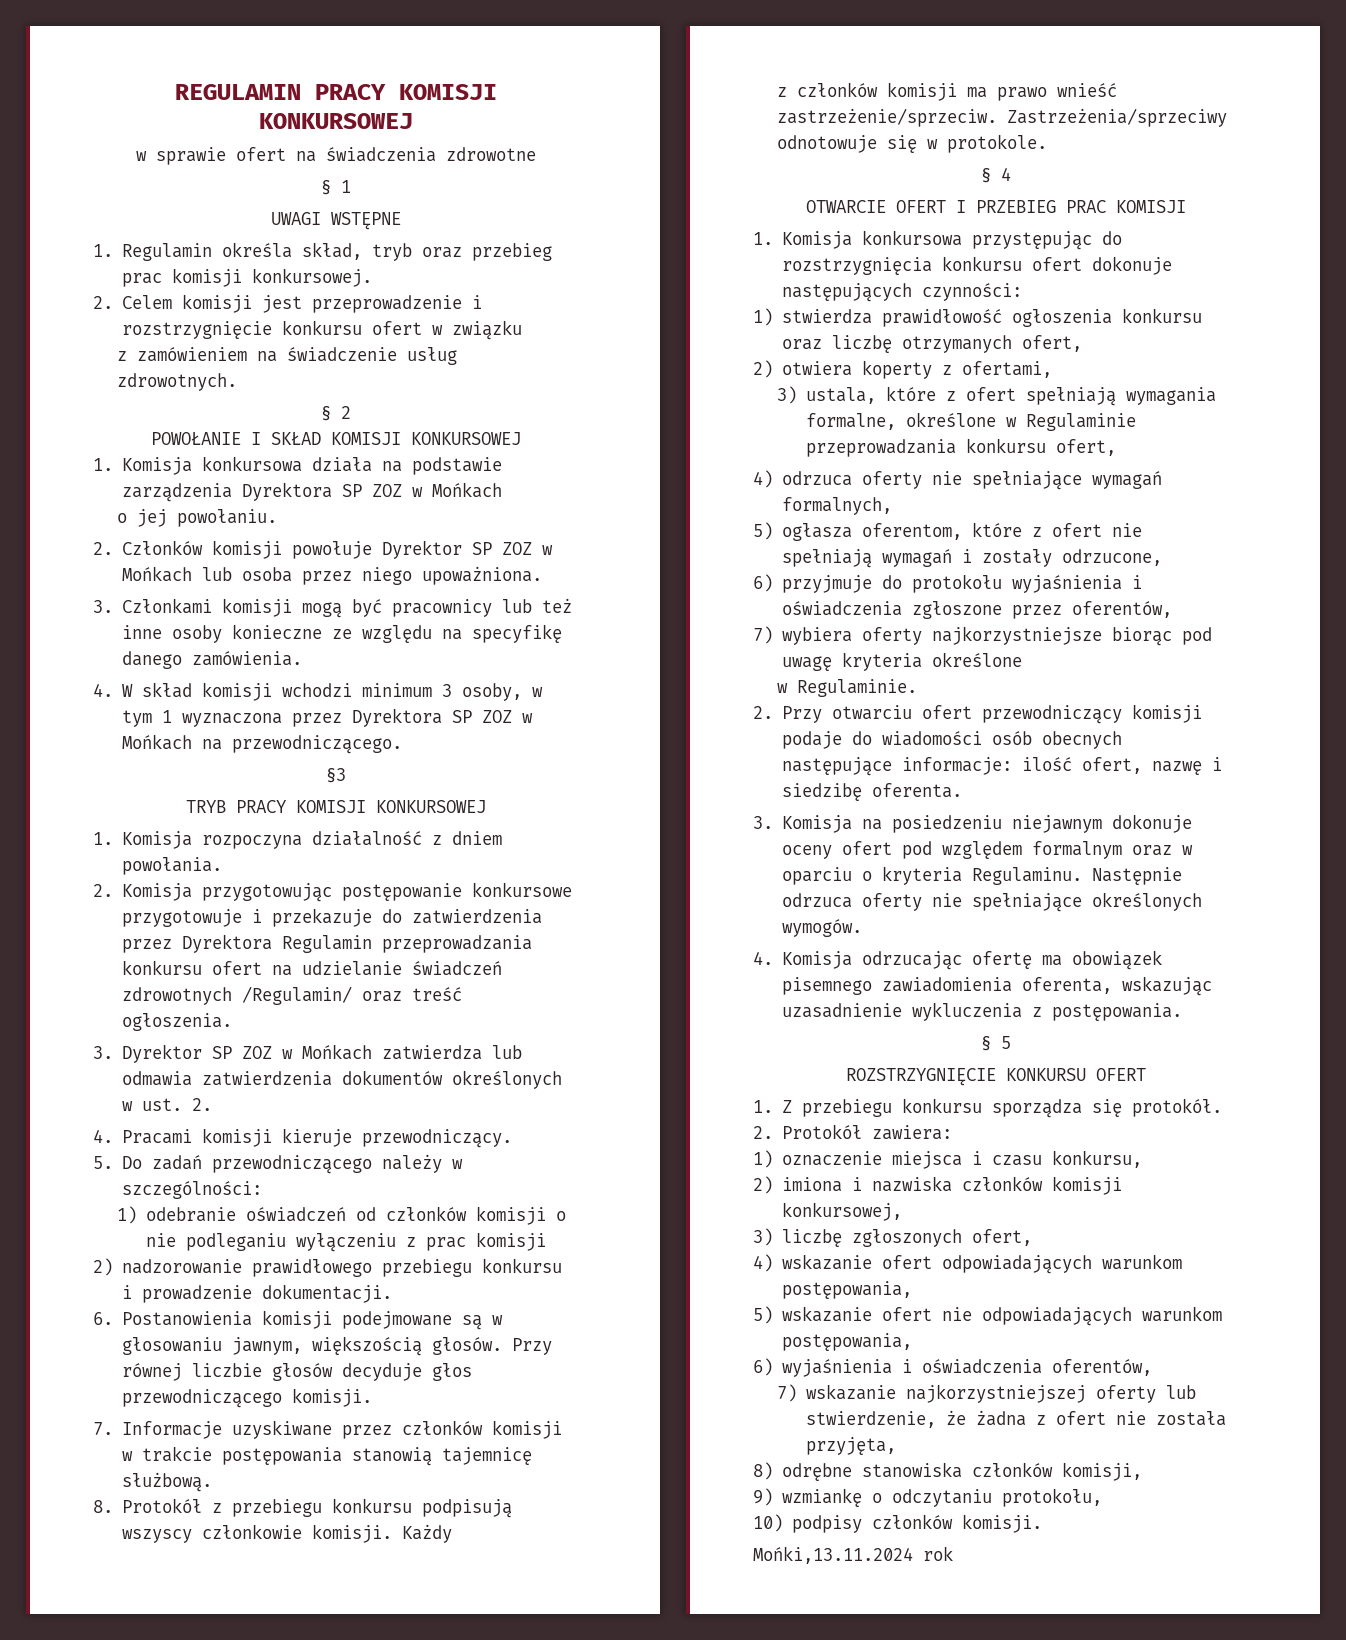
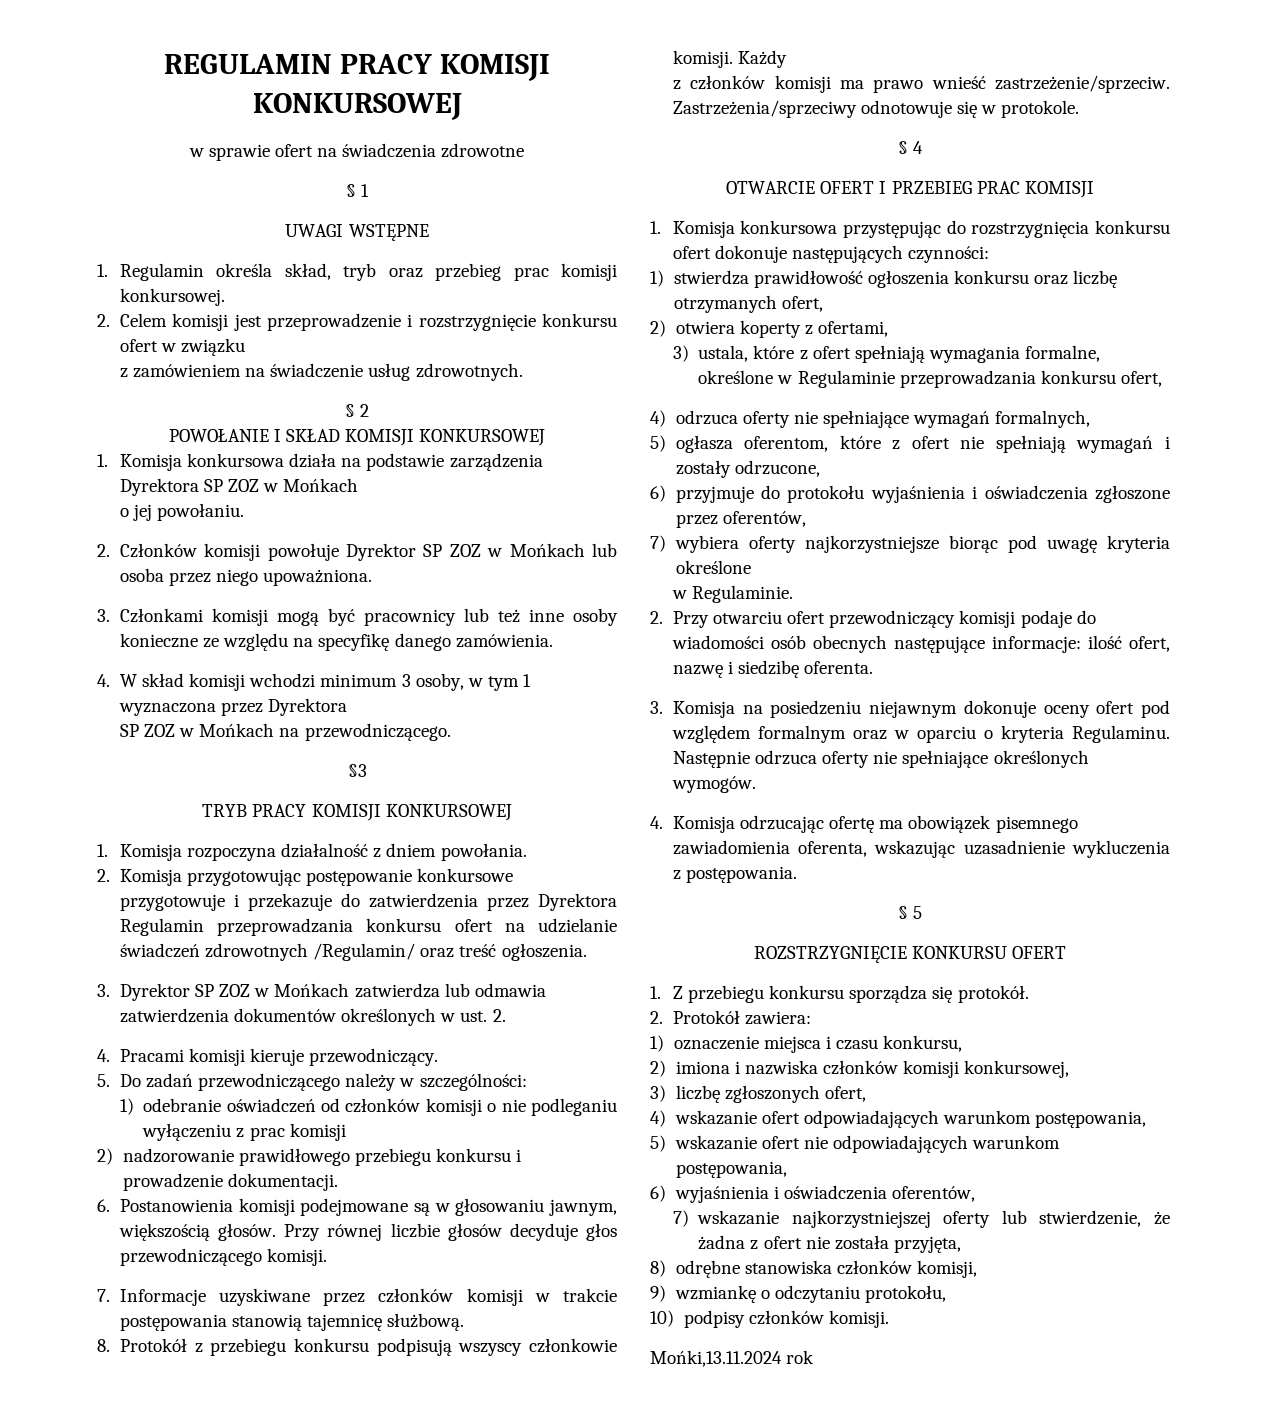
- 4. W skład komisji wchodzi minimum 3 osoby, w tym 1 wyznaczona przez Dyrektora SP ZOZ w Mońkach na przewodniczącego.
+ 4. W skład komisji wchodzi minimum 3 osoby, w tym 1 wyznaczona przez Dyrektora
+ SP ZOZ w Mońkach na przewodniczącego.

